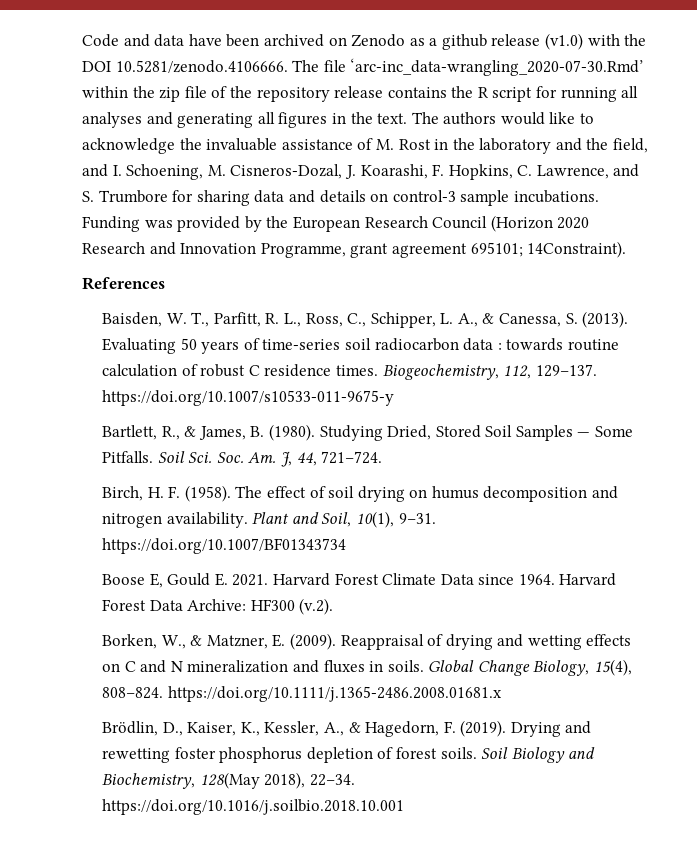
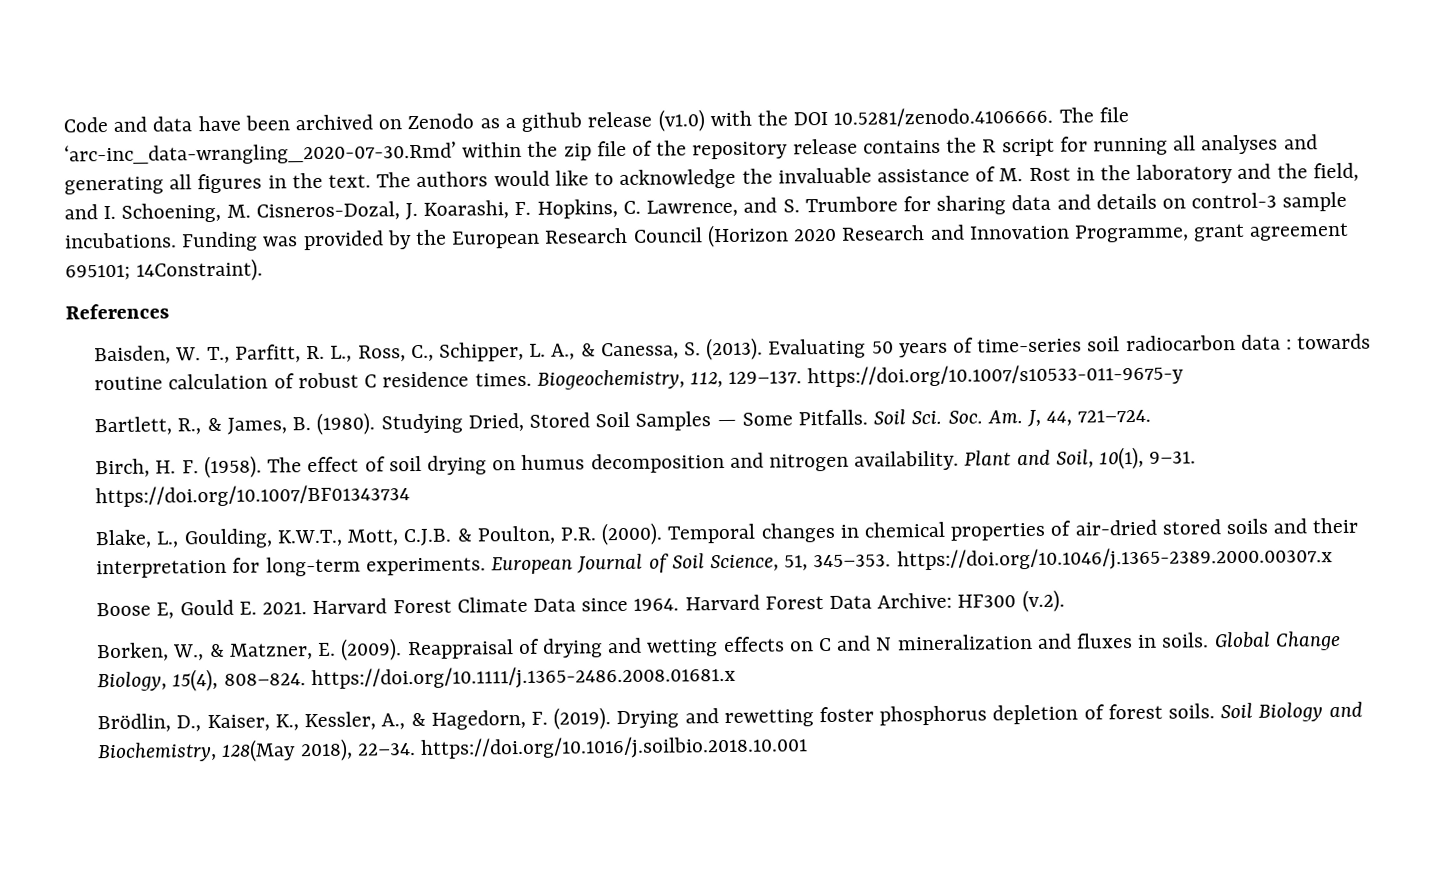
+ Blake, L., Goulding, K.W.T., Mott, C.J.B. & Poulton, P.R. (2000). Temporal changes in chemical properties of air-dried stored soils and their interpretation for long-term experiments. European Journal of Soil Science, 51, 345–353. https://doi.org/10.1046/j.1365-2389.2000.00307.x

